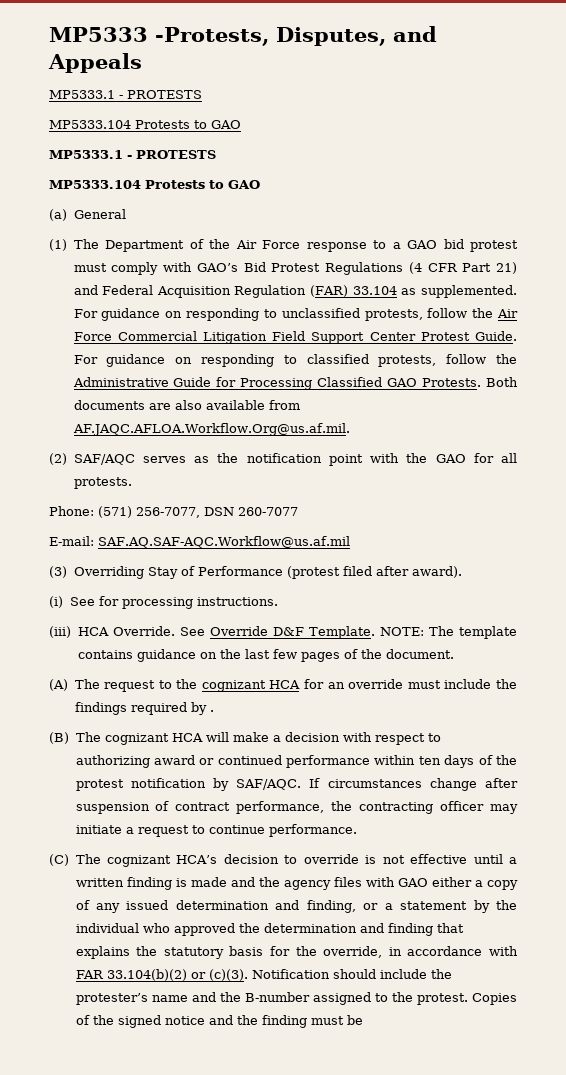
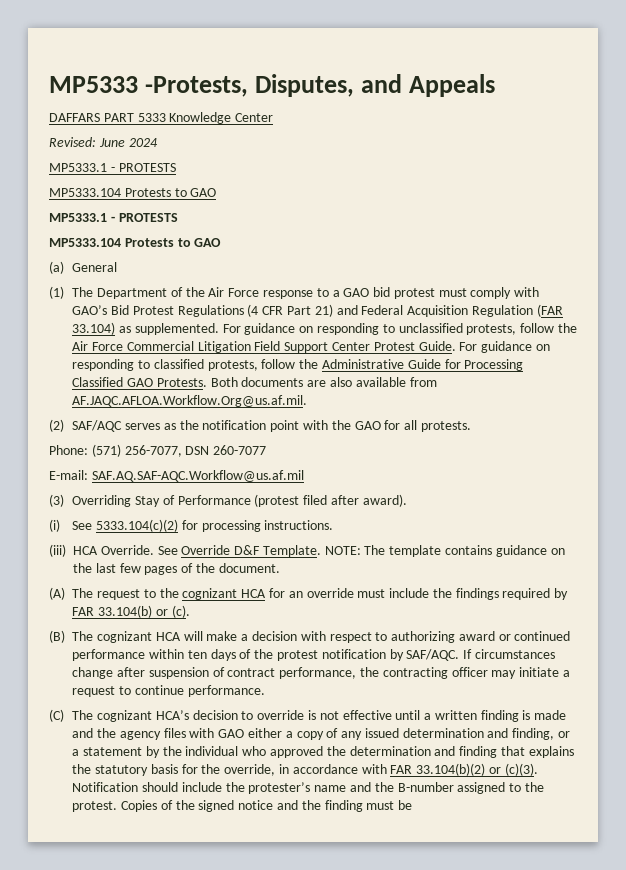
+ DAFFARS PART 5333 Knowledge Center
+ Revised: June 2024
- (1) The Department of the Air Force response to a GAO bid protest must comply with GAO’s Bid Protest Regulations (4 CFR Part 21) and Federal Acquisition Regulation (FAR) 33.104 as supplemented.
+ (1) The Department of the Air Force response to a GAO bid protest must comply with GAO’s Bid Protest Regulations (4 CFR Part 21) and Federal Acquisition Regulation (FAR 33.104) as supplemented.
- (i) See for processing instructions.
+ (i) See 5333.104(c)(2) for processing instructions.
- (A) The request to the cognizant HCA for an override must include the findings required by .
+ (A) The request to the cognizant HCA for an override must include the findings required by FAR 33.104(b) or (c).

